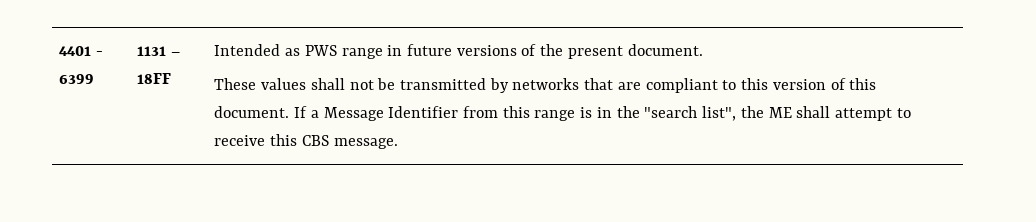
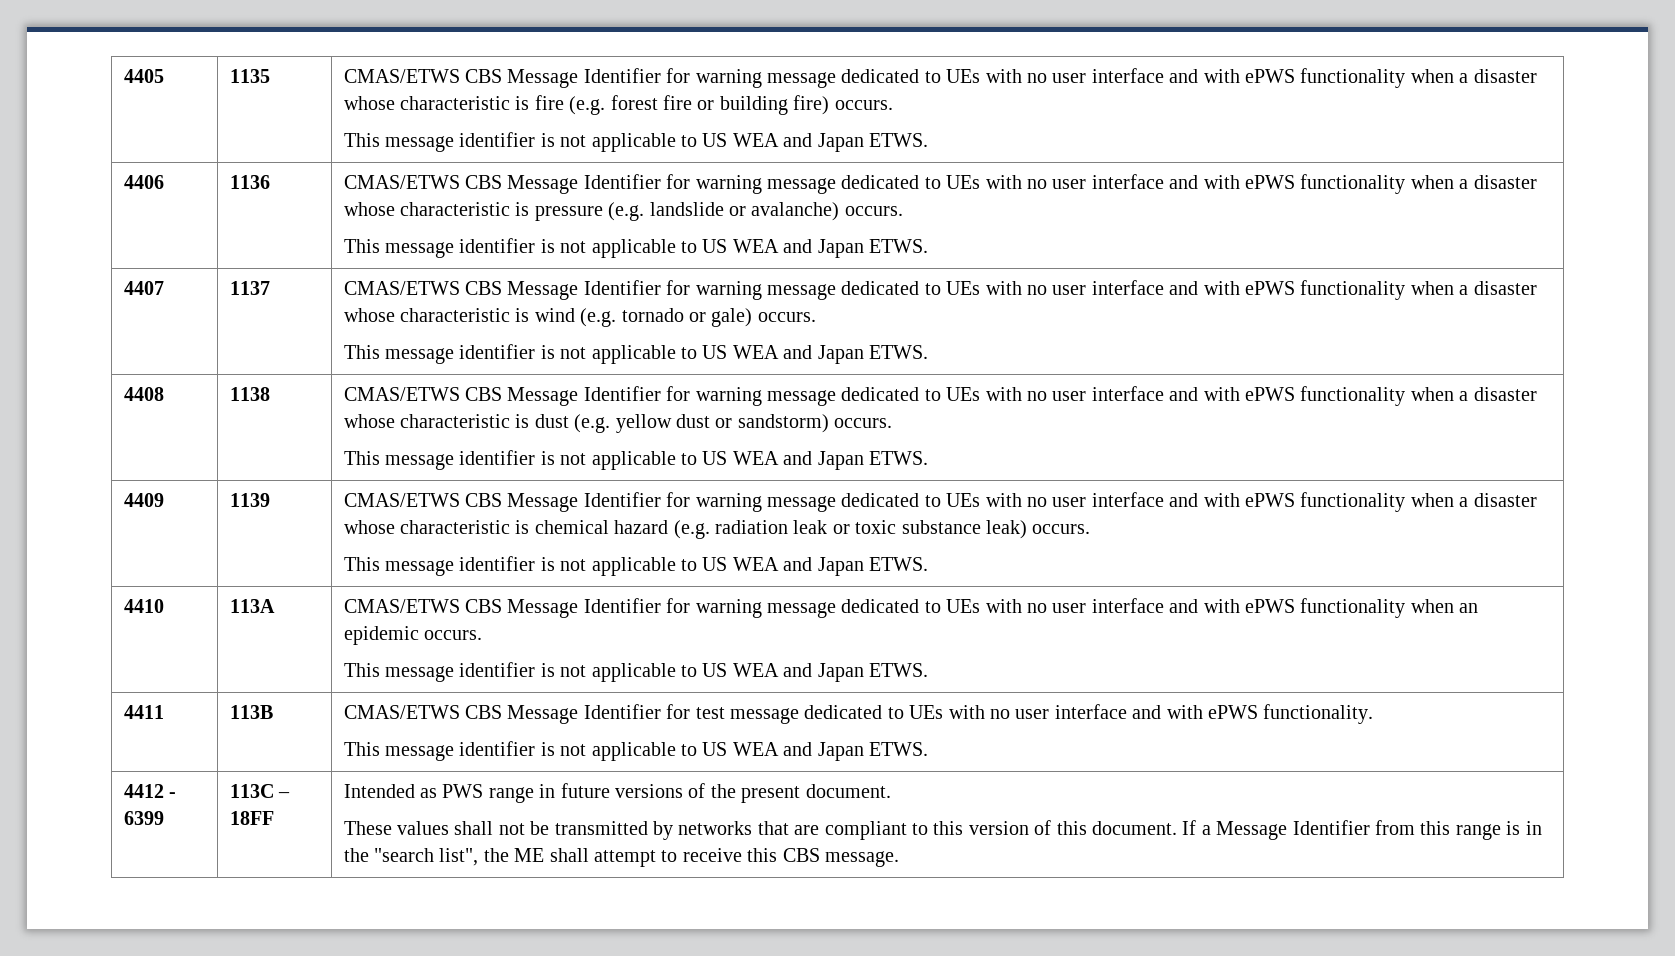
- 4401 - 6399
+ 4405 | 1135 | CMAS/ETWS CBS Message Identifier for warning message dedicated to UEs with no user interface and with ePWS functionality when a disaster whose characteristic is fire (e.g. forest fire or building fire) occurs.
+ This message identifier is not applicable to US WEA and Japan ETWS.
+ 4406 | 1136 | CMAS/ETWS CBS Message Identifier for warning message dedicated to UEs with no user interface and with ePWS functionality when a disaster whose characteristic is pressure (e.g. landslide or avalanche) occurs.
+ This message identifier is not applicable to US WEA and Japan ETWS.
+ 4407 | 1137 | CMAS/ETWS CBS Message Identifier for warning message dedicated to UEs with no user interface and with ePWS functionality when a disaster whose characteristic is wind (e.g. tornado or gale) occurs.
+ This message identifier is not applicable to US WEA and Japan ETWS.
+ 4408 | 1138 | CMAS/ETWS CBS Message Identifier for warning message dedicated to UEs with no user interface and with ePWS functionality when a disaster whose characteristic is dust (e.g. yellow dust or sandstorm) occurs.
+ This message identifier is not applicable to US WEA and Japan ETWS.
+ 4409 | 1139 | CMAS/ETWS CBS Message Identifier for warning message dedicated to UEs with no user interface and with ePWS functionality when a disaster whose characteristic is chemical hazard (e.g. radiation leak or toxic substance leak) occurs.
+ This message identifier is not applicable to US WEA and Japan ETWS.
+ 4410 | 113A | CMAS/ETWS CBS Message Identifier for warning message dedicated to UEs with no user interface and with ePWS functionality when an epidemic occurs.
+ This message identifier is not applicable to US WEA and Japan ETWS.
+ 4411 | 113B | CMAS/ETWS CBS Message Identifier for test message dedicated to UEs with no user interface and with ePWS functionality.
+ This message identifier is not applicable to US WEA and Japan ETWS.
+ 4412 - 6399
- 1131 – 18FF
+ 113C – 18FF

